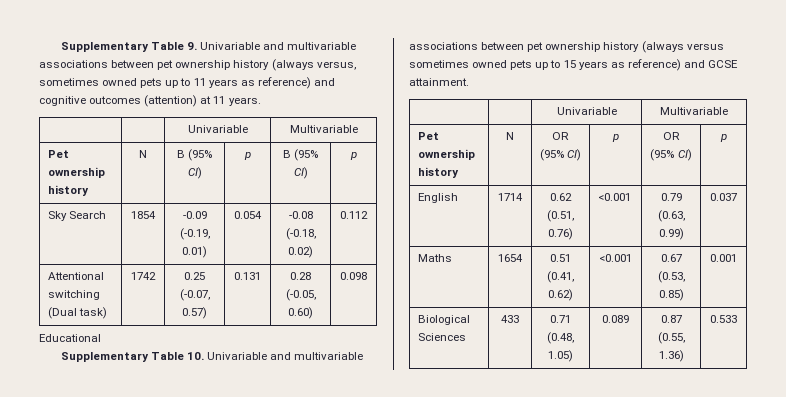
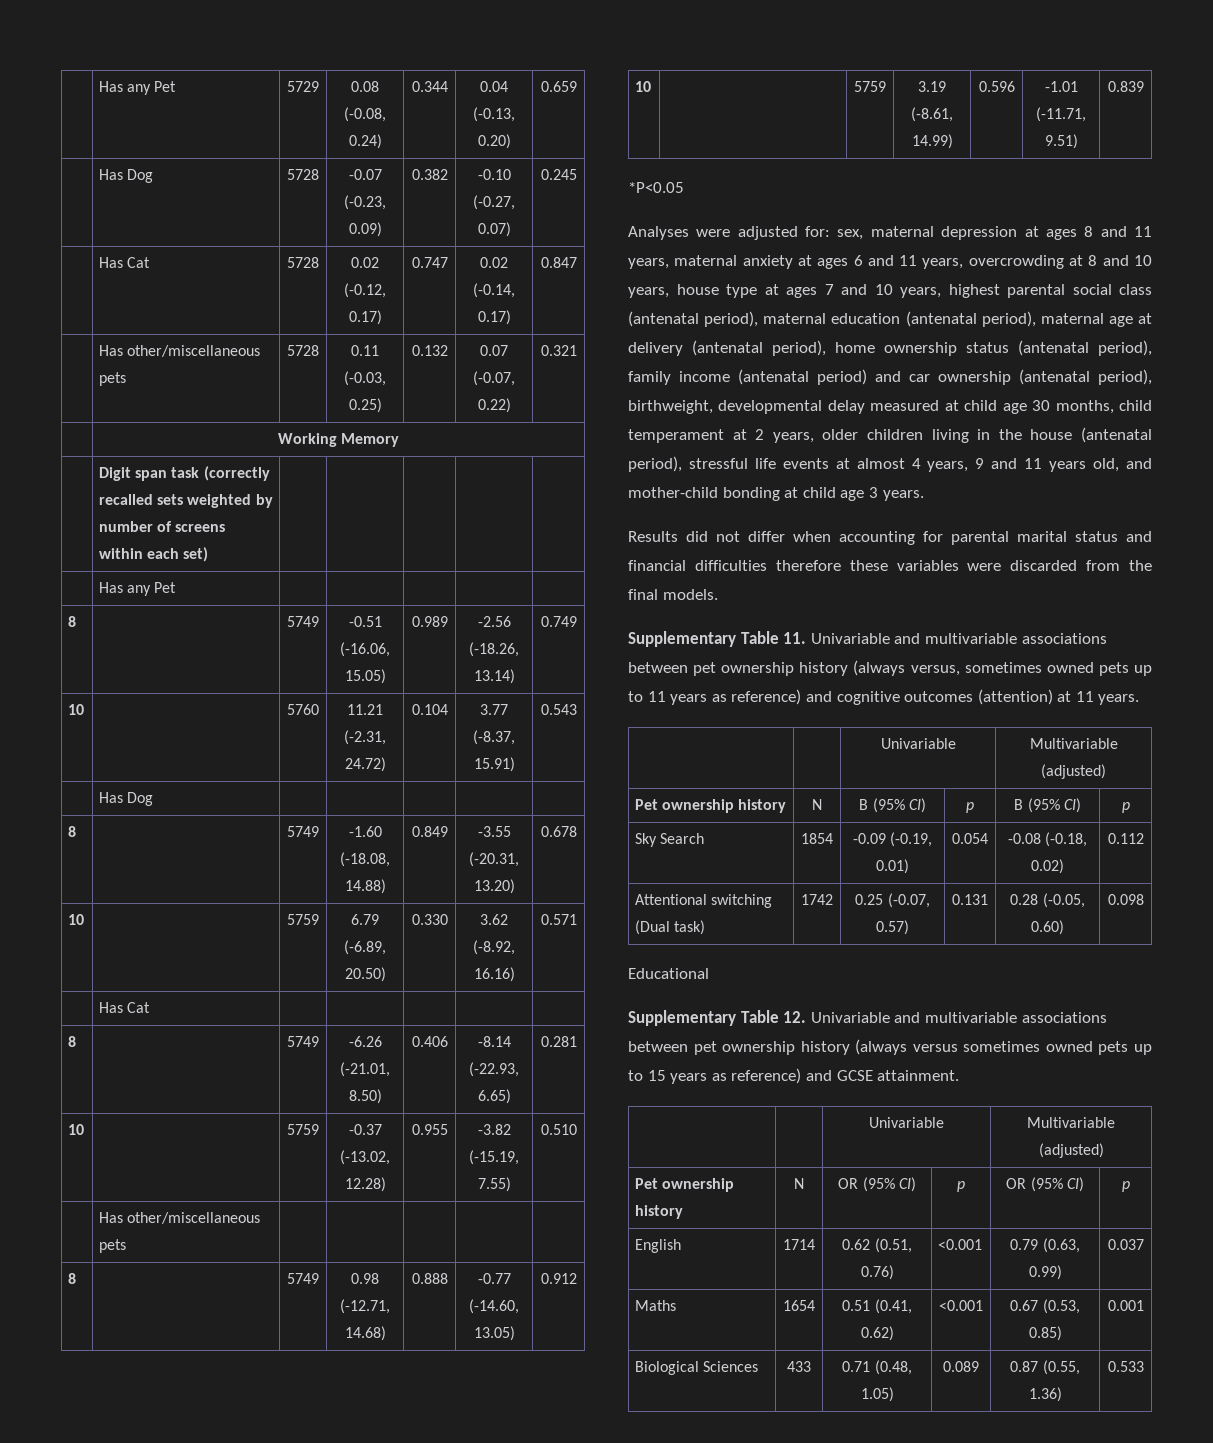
- Supplementary Table 9. Univariable and multivariable associations between pet ownership history (always versus, sometimes owned pets up to 11 years as reference) and cognitive outcomes (attention) at 11 years.
- | | Univariable | Multivariable
+ | Has any Pet | 5729 | 0.08 (-0.08, 0.24) | 0.344 | 0.04 (-0.13, 0.20) | 0.659
+ | Has Dog | 5728 | -0.07 (-0.23, 0.09) | 0.382 | -0.10 (-0.27, 0.07) | 0.245
+ | Has Cat | 5728 | 0.02 (-0.12, 0.17) | 0.747 | 0.02 (-0.14, 0.17) | 0.847
+ | Has other/miscellaneous pets | 5728 | 0.11 (-0.03, 0.25) | 0.132 | 0.07 (-0.07, 0.22) | 0.321
+ | Working Memory
+ | Digit span task (correctly recalled sets weighted by number of screens within each set) | | | | |
+ | Has any Pet | | | | |
+ 8 | | 5749 | -0.51 (-16.06, 15.05) | 0.989 | -2.56 (-18.26, 13.14) | 0.749
+ 10 | | 5760 | 11.21 (-2.31, 24.72) | 0.104 | 3.77 (-8.37, 15.91) | 0.543
+ | Has Dog | | | | |
+ 8 | | 5749 | -1.60 (-18.08, 14.88) | 0.849 | -3.55 (-20.31, 13.20) | 0.678
+ 10 | | 5759 | 6.79 (-6.89, 20.50) | 0.330 | 3.62 (-8.92, 16.16) | 0.571
+ | Has Cat | | | | |
+ 8 | | 5749 | -6.26 (-21.01, 8.50) | 0.406 | -8.14 (-22.93, 6.65) | 0.281
+ 10 | | 5759 | -0.37 (-13.02, 12.28) | 0.955 | -3.82 (-15.19, 7.55) | 0.510
+ | Has other/miscellaneous pets | | | | |
+ 8 | | 5749 | 0.98 (-12.71, 14.68) | 0.888 | -0.77 (-14.60, 13.05) | 0.912
+ 10 | | 5759 | 3.19 (-8.61, 14.99) | 0.596 | -1.01 (-11.71, 9.51) | 0.839
+ *P<0.05
+ Analyses were adjusted for: sex, maternal depression at ages 8 and 11 years, maternal anxiety at ages 6 and 11 years, overcrowding at 8 and 10 years, house type at ages 7 and 10 years, highest parental social class (antenatal period), maternal education (antenatal period), maternal age at delivery (antenatal period), home ownership status (antenatal period), family income (antenatal period) and car ownership (antenatal period), birthweight, developmental delay measured at child age 30 months, child temperament at 2 years, older children living in the house (antenatal period), stressful life events at almost 4 years, 9 and 11 years old, and mother-child bonding at child age 3 years.
+ Results did not differ when accounting for parental marital status and financial difficulties therefore these variables were discarded from the final models.
+ Supplementary Table 11. Univariable and multivariable associations between pet ownership history (always versus, sometimes owned pets up to 11 years as reference) and cognitive outcomes (attention) at 11 years.
+ | | Univariable | Multivariable (adjusted)
- Supplementary Table 10. Univariable and multivariable associations between pet ownership history (always versus sometimes owned pets up to 15 years as reference) and GCSE attainment.
- | | Univariable | Multivariable
+ Supplementary Table 12. Univariable and multivariable associations between pet ownership history (always versus sometimes owned pets up to 15 years as reference) and GCSE attainment.
+ | | Univariable | Multivariable (adjusted)

